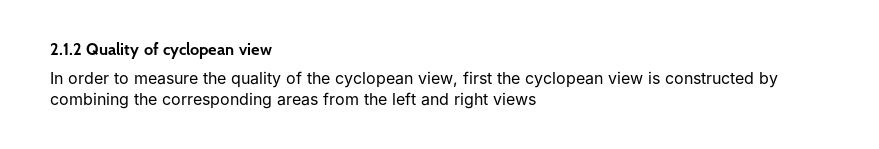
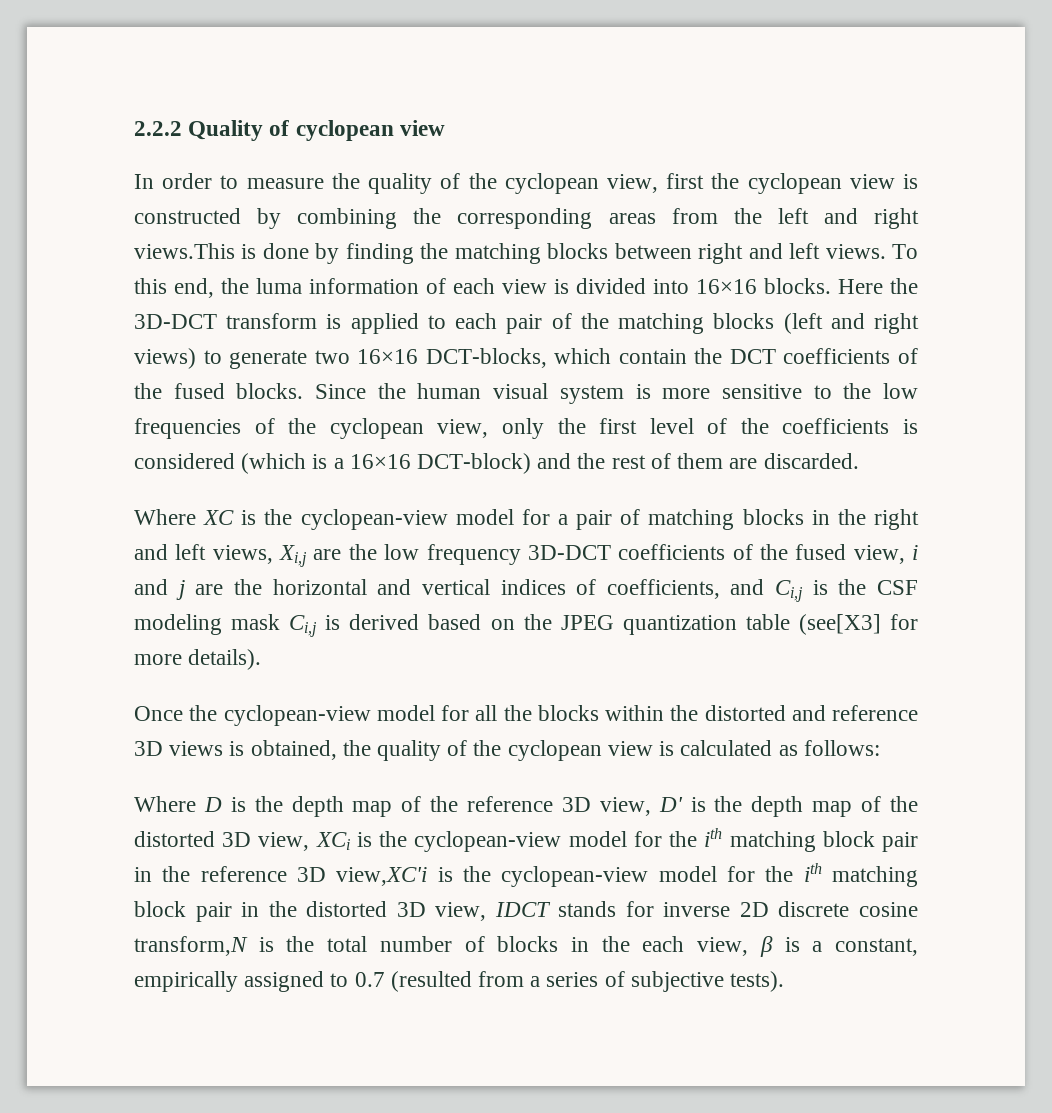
- 2.1.2 Quality of cyclopean view
+ 2.2.2 Quality of cyclopean view
- In order to measure the quality of the cyclopean view, first the cyclopean view is constructed by combining the corresponding areas from the left and right views
+ In order to measure the quality of the cyclopean view, first the cyclopean view is constructed by combining the corresponding areas from the left and right views.This is done by finding the matching blocks between right and left views. To this end, the luma information of each view is divided into 16×16 blocks. Here the 3D-DCT transform is applied to each pair of the matching blocks (left and right views) to generate two 16×16 DCT-blocks, which contain the DCT coefficients of the fused blocks. Since the human visual system is more sensitive to the low frequencies of the cyclopean view, only the first level of the coefficients is considered (which is a 16×16 DCT-block) and the rest of them are discarded.
+ Where XC is the cyclopean-view model for a pair of matching blocks in the right and left views, Xi,j are the low frequency 3D-DCT coefficients of the fused view, i and j are the horizontal and vertical indices of coefficients, and Ci,j is the CSF modeling mask Ci,j is derived based on the JPEG quantization table (see[X3] for more details).
+ Once the cyclopean-view model for all the blocks within the distorted and reference 3D views is obtained, the quality of the cyclopean view is calculated as follows:
+ Where D is the depth map of the reference 3D view, D' is the depth map of the distorted 3D view, XCi is the cyclopean-view model for the ith matching block pair in the reference 3D view,XC'i is the cyclopean-view model for the ith matching block pair in the distorted 3D view, IDCT stands for inverse 2D discrete cosine transform,N is the total number of blocks in the each view, β is a constant, empirically assigned to 0.7 (resulted from a series of subjective tests).

